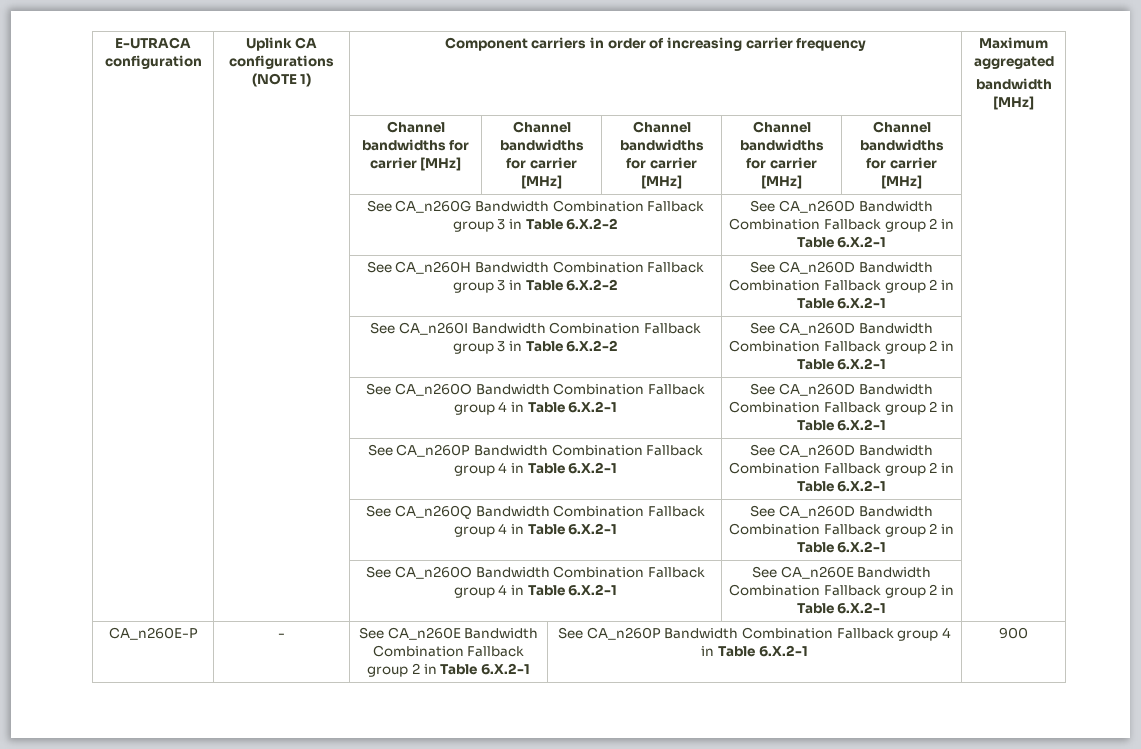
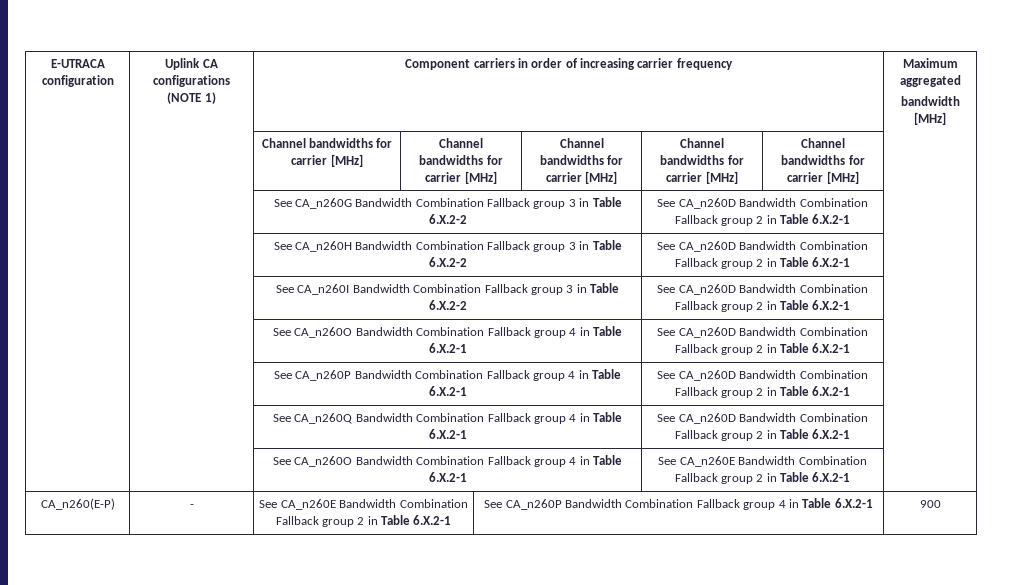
- CA_n260E-P | - | See CA_n260E Bandwidth Combination Fallback group 2 in Table 6.X.2-1 | See CA_n260P Bandwidth Combination Fallback group 4 in Table 6.X.2-1 | 900
+ CA_n260(E-P) | - | See CA_n260E Bandwidth Combination Fallback group 2 in Table 6.X.2-1 | See CA_n260P Bandwidth Combination Fallback group 4 in Table 6.X.2-1 | 900

